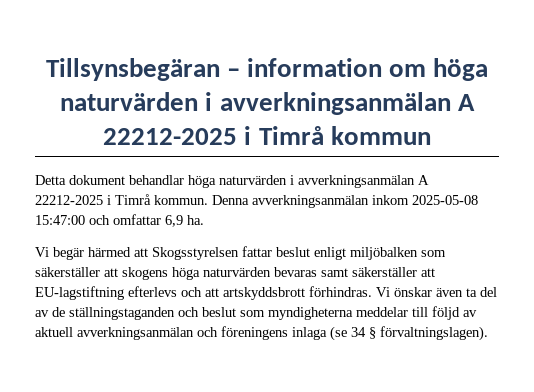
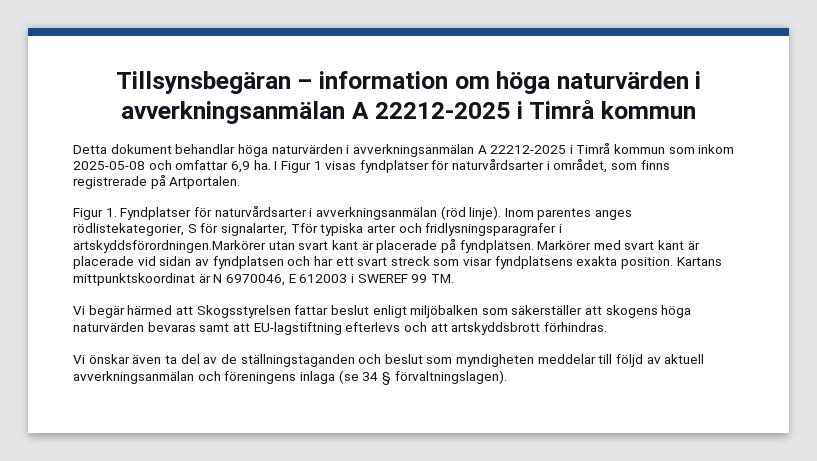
- Detta dokument behandlar höga naturvärden i avverkningsanmälan A 22212-2025 i Timrå kommun. Denna avverkningsanmälan inkom 2025-05-08 15:47:00 och omfattar 6,9 ha.
+ Detta dokument behandlar höga naturvärden i avverkningsanmälan A 22212-2025 i Timrå kommun som inkom 2025-05-08 och omfattar 6,9 ha. I Figur 1 visas fyndplatser för naturvårdsarter i området, som finns registrerade på Artportalen.
+ Figur 1. Fyndplatser för naturvårdsarter i avverkningsanmälan (röd linje). Inom parentes anges rödlistekategorier, S för signalarter, Tför typiska arter och fridlysningsparagrafer i artskyddsförordningen.Markörer utan svart kant är placerade på fyndplatsen. Markörer med svart kant är placerade vid sidan av fyndplatsen och har ett svart streck som visar fyndplatsens exakta position. Kartans mittpunktskoordinat är N 6970046, E 612003 i SWEREF 99 TM.
- Vi begär härmed att Skogsstyrelsen fattar beslut enligt miljöbalken som säkerställer att skogens höga naturvärden bevaras samt säkerställer att EU-lagstiftning efterlevs och att artskyddsbrott förhindras. Vi önskar även ta del av de ställningstaganden och beslut som myndigheterna meddelar till följd av aktuell avverkningsanmälan och föreningens inlaga (se 34 § förvaltningslagen).
+ Vi begär härmed att Skogsstyrelsen fattar beslut enligt miljöbalken som säkerställer att skogens höga naturvärden bevaras samt att EU-lagstiftning efterlevs och att artskyddsbrott förhindras.
+ Vi önskar även ta del av de ställningstaganden och beslut som myndigheten meddelar till följd av aktuell avverkningsanmälan och föreningens inlaga (se 34 § förvaltningslagen).

